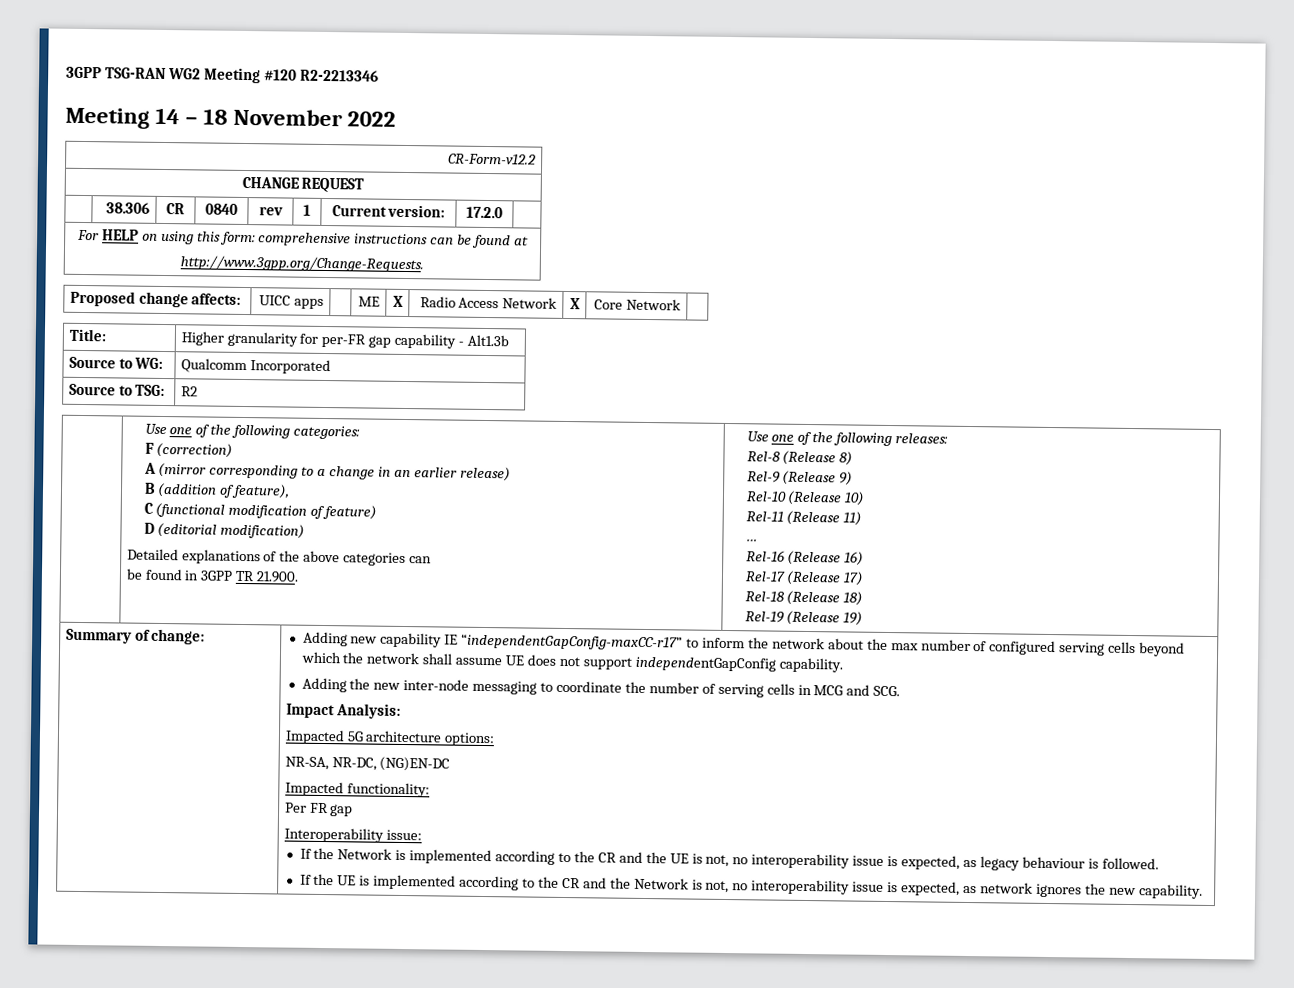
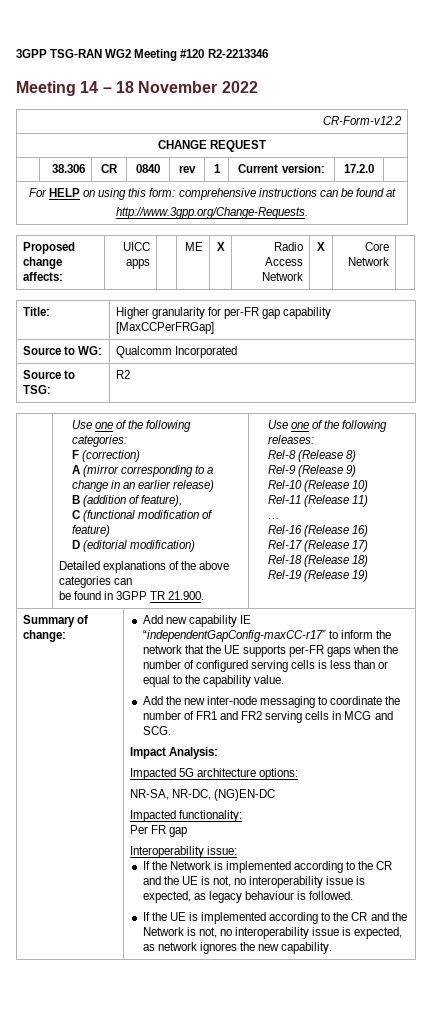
- Title: | Higher granularity for per-FR gap capability - Alt1.3b
+ Title: | Higher granularity for per-FR gap capability [MaxCCPerFRGap]
- Adding new capability IE “independentGapConfig-maxCC-r17” to inform the network about the max number of configured serving cells beyond which the network shall assume UE does not support independentGapConfig capability.
- Adding the new inter-node messaging to coordinate the number of serving cells in MCG and SCG.
+ Add new capability IE “independentGapConfig-maxCC-r17” to inform the network that the UE supports per-FR gaps when the number of configured serving cells is less than or equal to the capability value.
+ Add the new inter-node messaging to coordinate the number of FR1 and FR2 serving cells in MCG and SCG.

